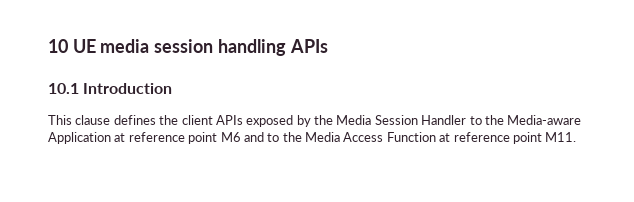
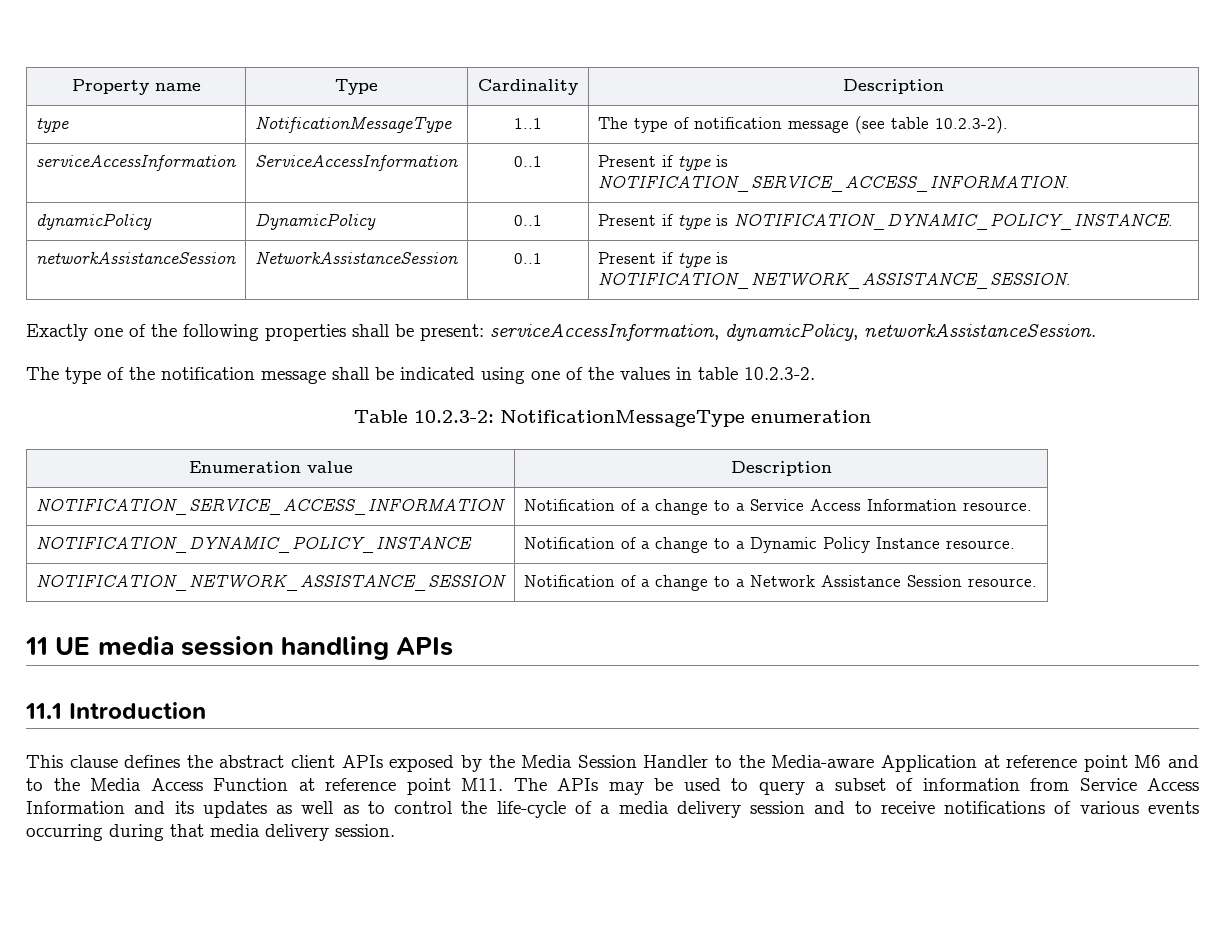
- 10 UE media session handling APIs
+ Property name | Type | Cardinality | Description
+ type | NotificationMessageType | 1..1 | The type of notification message (see table 10.2.3-2).
+ serviceAccessInformation | ServiceAccessInformation | 0..1 | Present if type is NOTIFICATION_SERVICE_ACCESS_INFORMATION.
+ dynamicPolicy | DynamicPolicy | 0..1 | Present if type is NOTIFICATION_DYNAMIC_POLICY_INSTANCE.
+ networkAssistanceSession | NetworkAssistanceSession | 0..1 | Present if type is NOTIFICATION_NETWORK_ASSISTANCE_SESSION.
+ Exactly one of the following properties shall be present: serviceAccessInformation, dynamicPolicy, networkAssistanceSession.
+ The type of the notification message shall be indicated using one of the values in table 10.2.3-2.
+ Table 10.2.3-2: NotificationMessageType enumeration
+ Enumeration value | Description
+ NOTIFICATION_SERVICE_ACCESS_INFORMATION | Notification of a change to a Service Access Information resource.
+ NOTIFICATION_DYNAMIC_POLICY_INSTANCE | Notification of a change to a Dynamic Policy Instance resource.
+ NOTIFICATION_NETWORK_ASSISTANCE_SESSION | Notification of a change to a Network Assistance Session resource.
+ 11 UE media session handling APIs
- 10.1 Introduction
+ 11.1 Introduction
- This clause defines the client APIs exposed by the Media Session Handler to the Media-aware Application at reference point M6 and to the Media Access Function at reference point M11.
+ This clause defines the abstract client APIs exposed by the Media Session Handler to the Media-aware Application at reference point M6 and to the Media Access Function at reference point M11. The APIs may be used to query a subset of information from Service Access Information and its updates as well as to control the life-cycle of a media delivery session and to receive notifications of various events occurring during that media delivery session.

